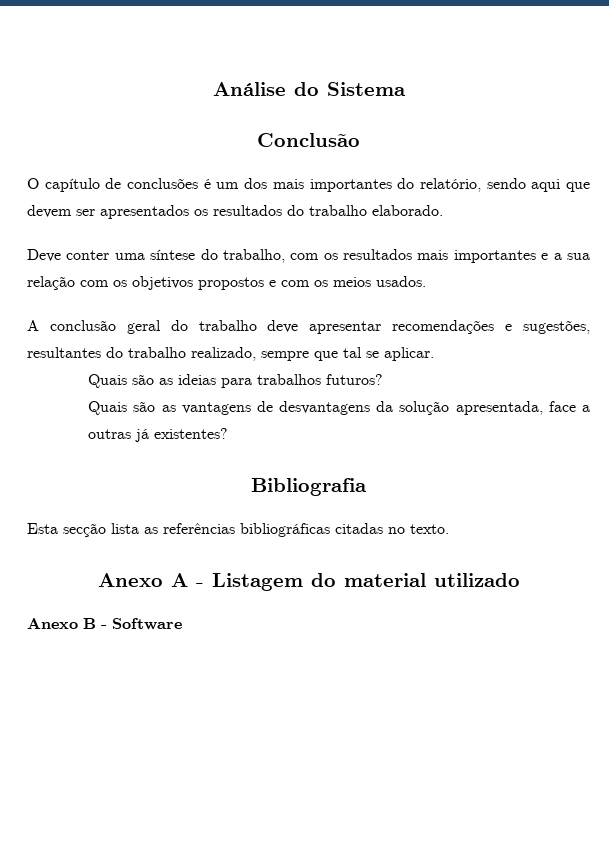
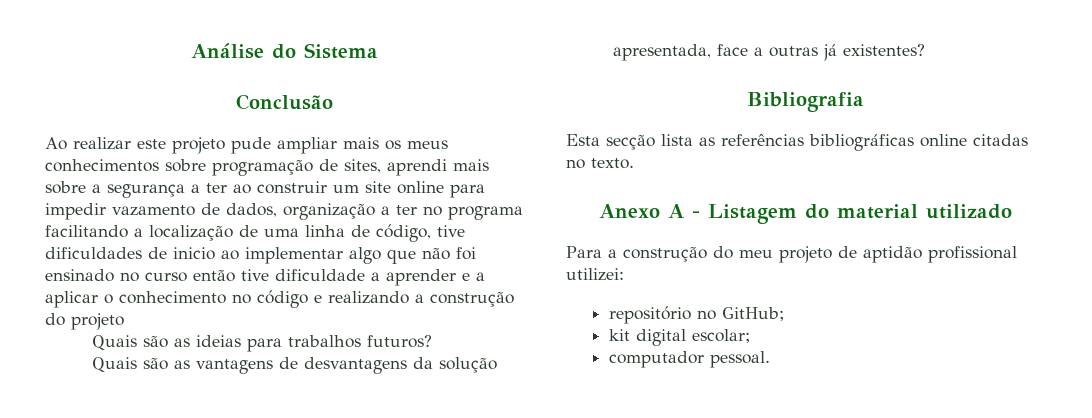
- O capítulo de conclusões é um dos mais importantes do relatório, sendo aqui que devem ser apresentados os resultados do trabalho elaborado.
- Deve conter uma síntese do trabalho, com os resultados mais importantes e a sua relação com os objetivos propostos e com os meios usados.
- A conclusão geral do trabalho deve apresentar recomendações e sugestões, resultantes do trabalho realizado, sempre que tal se aplicar.
+ Ao realizar este projeto pude ampliar mais os meus conhecimentos sobre programação de sites, aprendi mais sobre a segurança a ter ao construir um site online para impedir vazamento de dados, organização a ter no programa facilitando a localização de uma linha de código, tive dificuldades de inicio ao implementar algo que não foi ensinado no curso então tive dificuldade a aprender e a aplicar o conhecimento no código e realizando a construção do projeto
- Esta secção lista as referências bibliográficas citadas no texto.
+ Esta secção lista as referências bibliográficas online citadas no texto.
- Anexo B - Software
+ Para a construção do meu projeto de aptidão profissional utilizei:
+ repositório no GitHub;
+ kit digital escolar;
+ computador pessoal.

